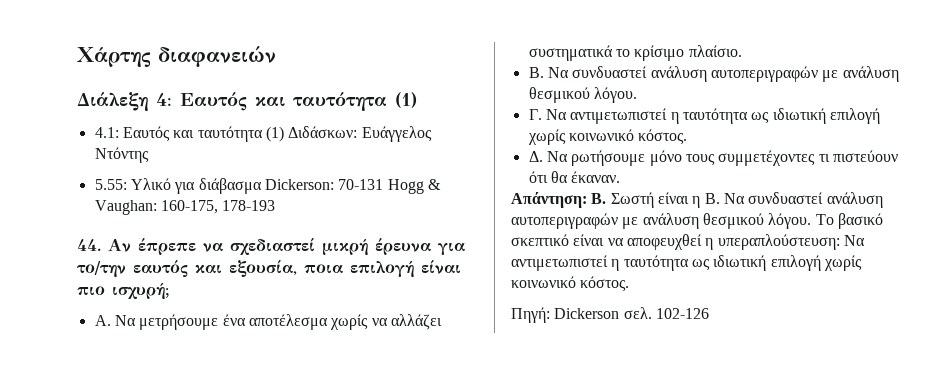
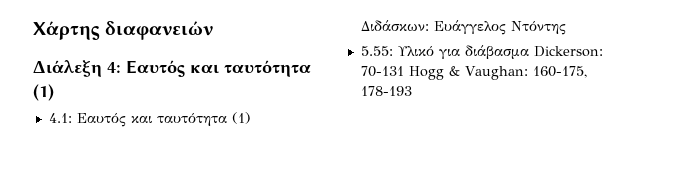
- 44. Αν έπρεπε να σχεδιαστεί μικρή έρευνα για το/την εαυτός και εξουσία, ποια επιλογή είναι πιο ισχυρή;
- Α. Να μετρήσουμε ένα αποτέλεσμα χωρίς να αλλάζει συστηματικά το κρίσιμο πλαίσιο.
- Β. Να συνδυαστεί ανάλυση αυτοπεριγραφών με ανάλυση θεσμικού λόγου.
- Γ. Να αντιμετωπιστεί η ταυτότητα ως ιδιωτική επιλογή χωρίς κοινωνικό κόστος.
- Δ. Να ρωτήσουμε μόνο τους συμμετέχοντες τι πιστεύουν ότι θα έκαναν.
- Απάντηση: Β. Σωστή είναι η Β. Να συνδυαστεί ανάλυση αυτοπεριγραφών με ανάλυση θεσμικού λόγου. Το βασικό σκεπτικό είναι να αποφευχθεί η υπεραπλούστευση: Να αντιμετωπιστεί η ταυτότητα ως ιδιωτική επιλογή χωρίς κοινωνικό κόστος.
- Πηγή: Dickerson σελ. 102-126

